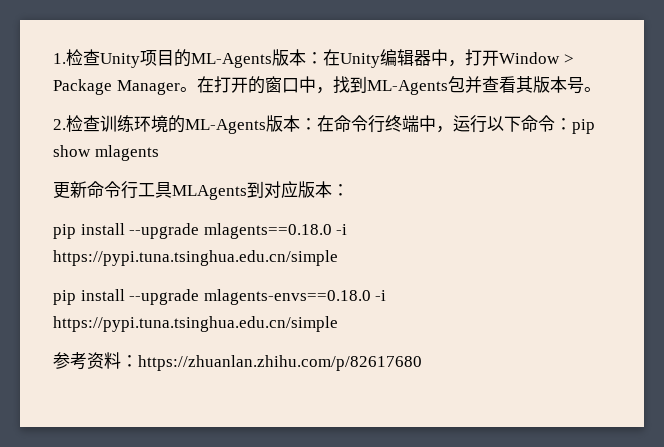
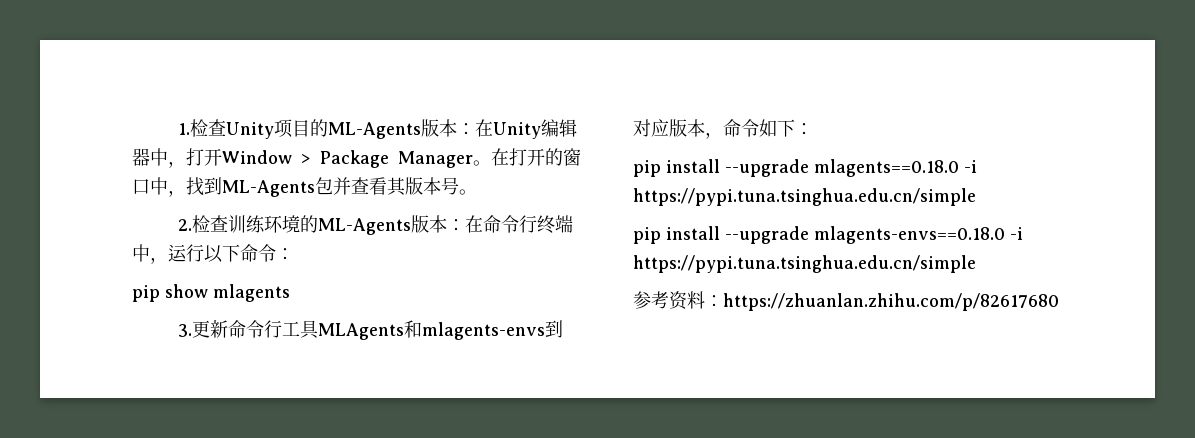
- 2.检查训练环境的ML-Agents版本：在命令行终端中，运行以下命令：pip show mlagents
+ 2.检查训练环境的ML-Agents版本：在命令行终端中，运行以下命令：
+ pip show mlagents
- 更新命令行工具MLAgents到对应版本：
+ 3.更新命令行工具MLAgents和mlagents-envs到对应版本，命令如下：

